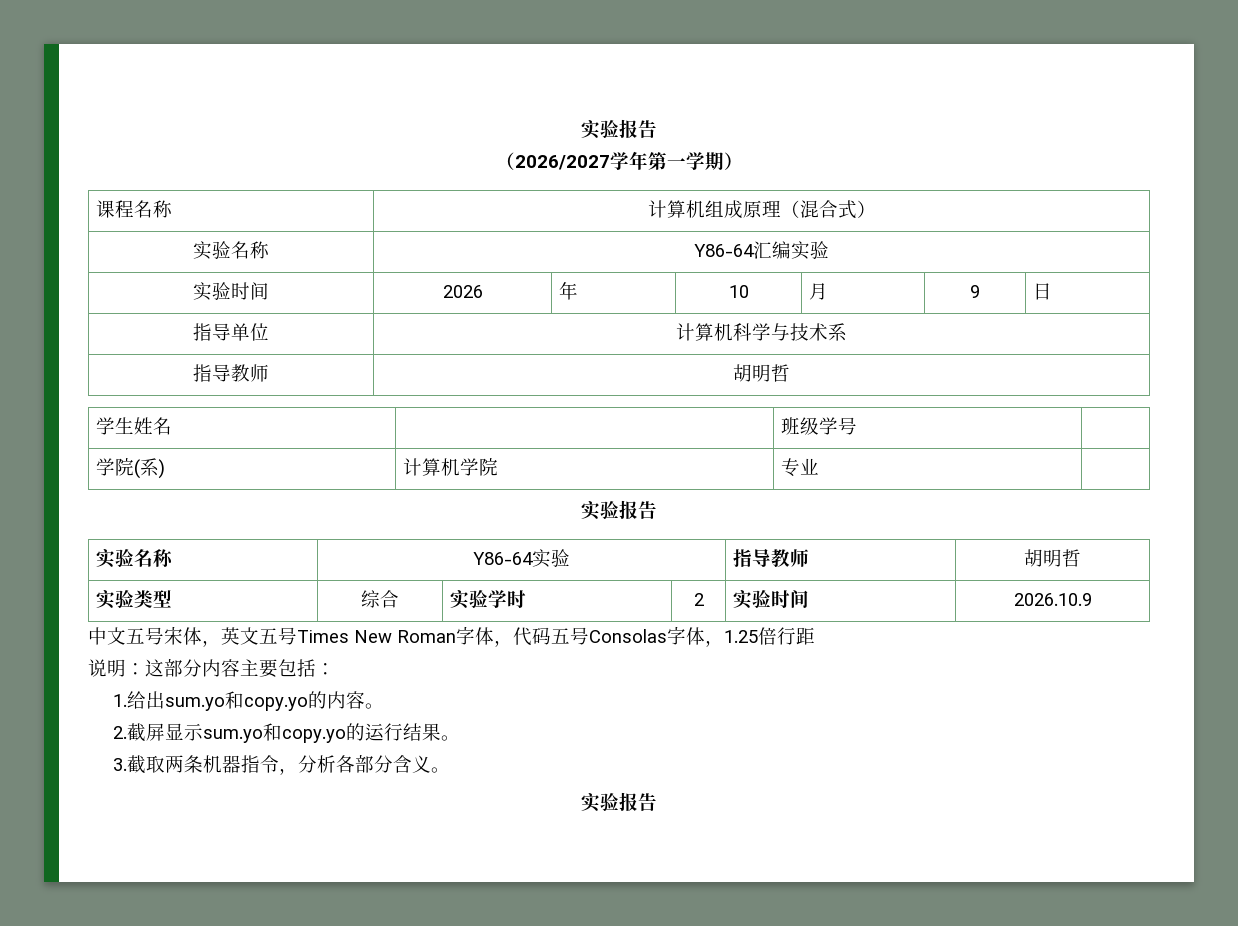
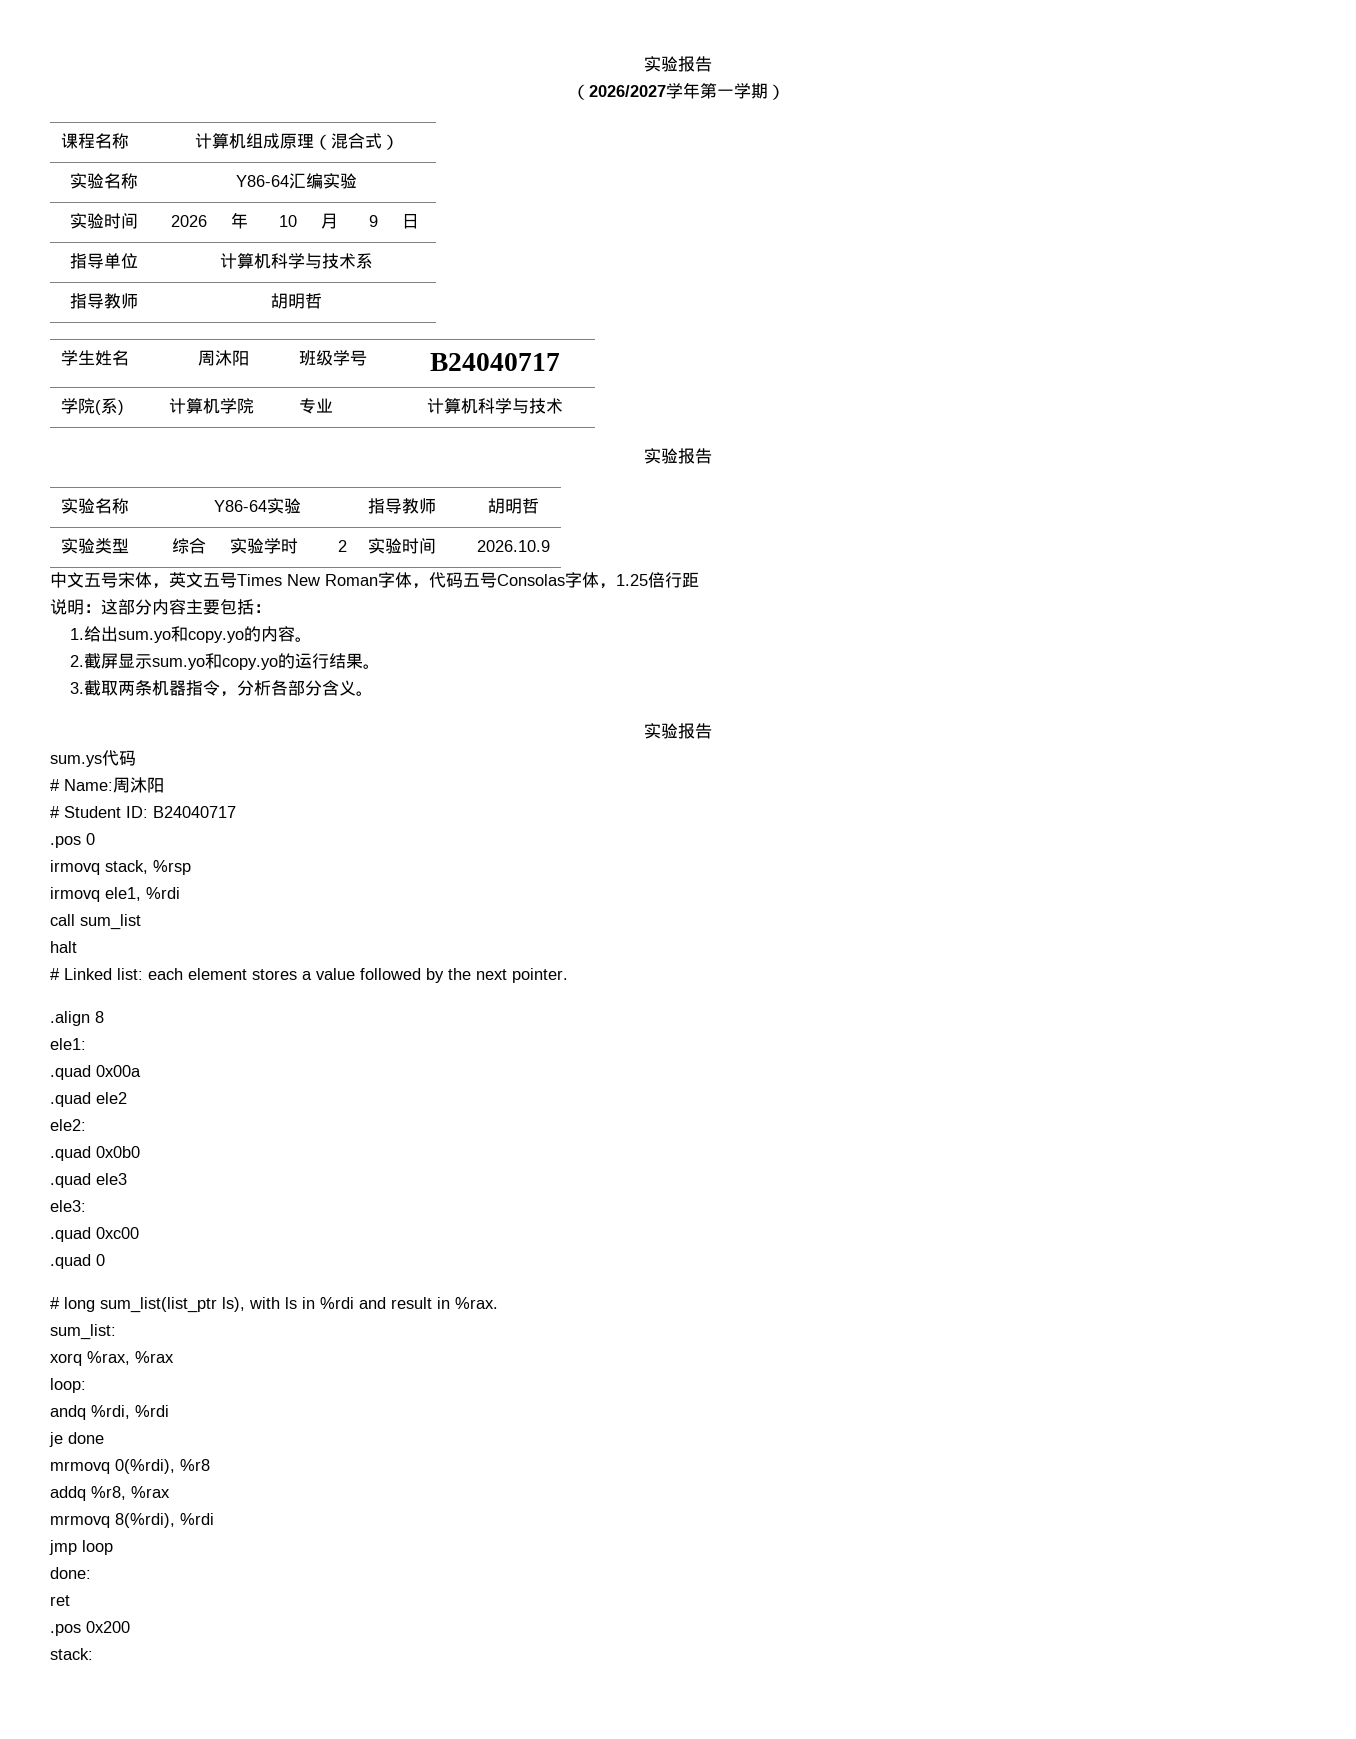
- 学生姓名 | | 班级学号 |
+ 学生姓名 | 周沐阳 | 班级学号 | B24040717
- 学院(系) | 计算机学院 | 专业 |
+ 学院(系) | 计算机学院 | 专业 | 计算机科学与技术
+ sum.ys代码
+ # Name:周沐阳
+ # Student ID: B24040717
+ .pos 0
+ irmovq stack, %rsp
+ irmovq ele1, %rdi
+ call sum_list
+ halt
+ # Linked list: each element stores a value followed by the next pointer.
+ .align 8
+ ele1:
+ .quad 0x00a
+ .quad ele2
+ ele2:
+ .quad 0x0b0
+ .quad ele3
+ ele3:
+ .quad 0xc00
+ .quad 0
+ # long sum_list(list_ptr ls), with ls in %rdi and result in %rax.
+ sum_list:
+ xorq %rax, %rax
+ loop:
+ andq %rdi, %rdi
+ je done
+ mrmovq 0(%rdi), %r8
+ addq %r8, %rax
+ mrmovq 8(%rdi), %rdi
+ jmp loop
+ done:
+ ret
+ .pos 0x200
+ stack:

